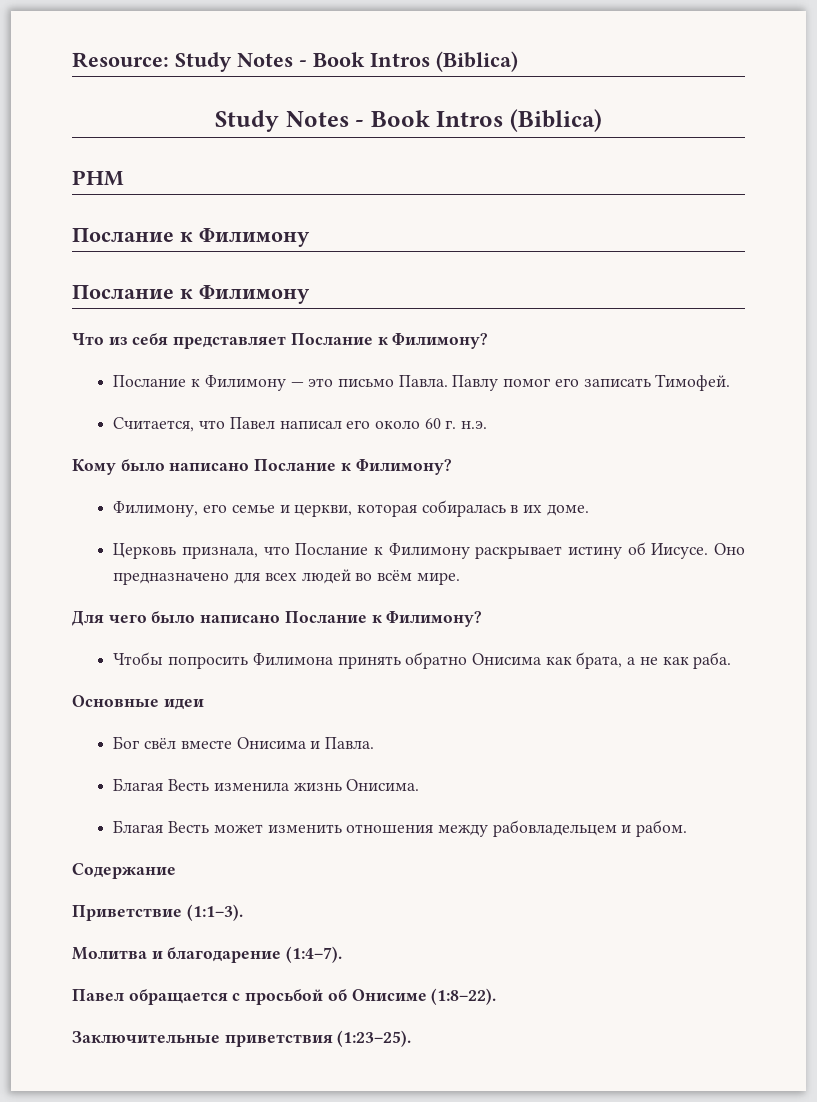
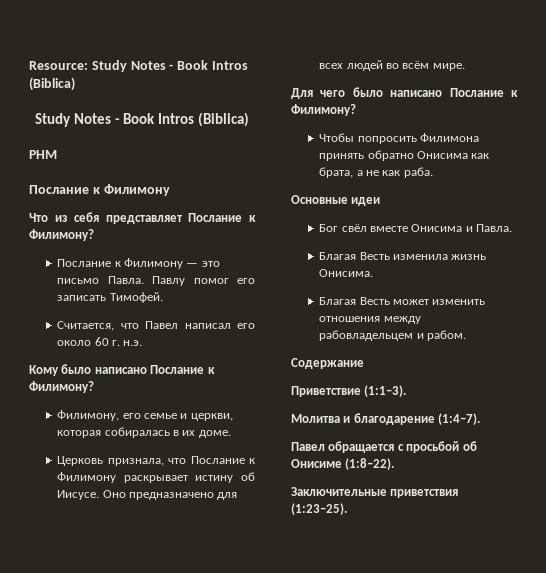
  PHM
- Послание к Филимону

